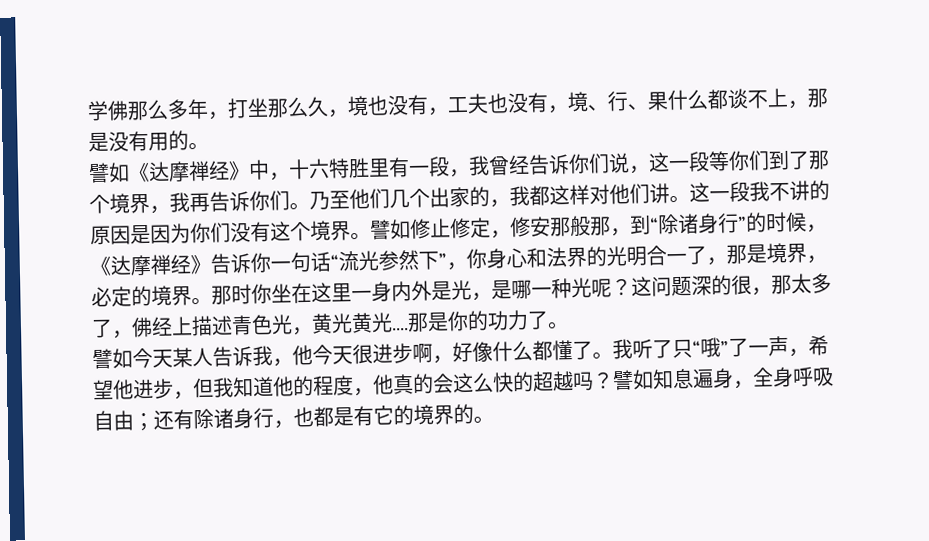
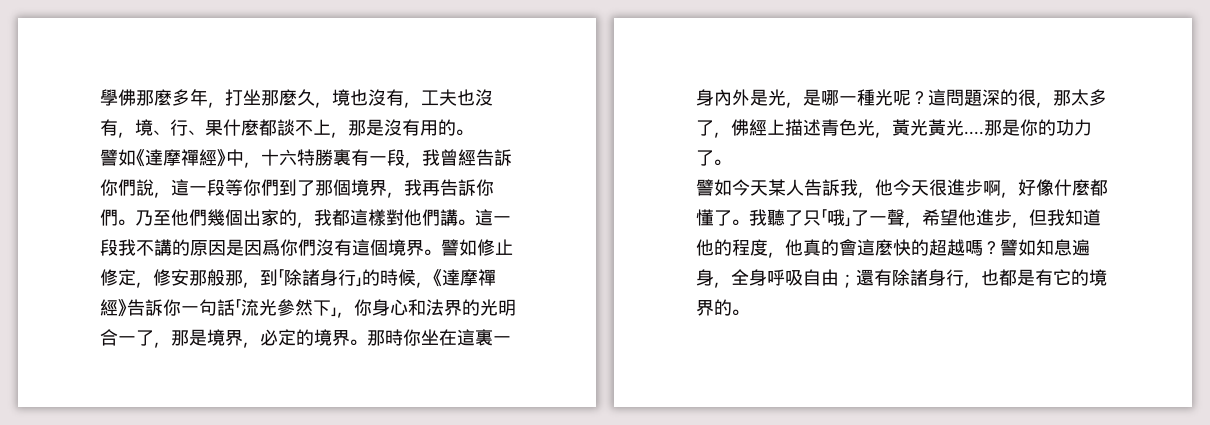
- 学佛那么多年，打坐那么久，境也没有，工夫也没有，境、行、果什么都谈不上，那是没有用的。
+ 學佛那麼多年，打坐那麼久，境也沒有，工夫也沒有，境、行、果什麼都談不上，那是沒有用的。
- 譬如《达摩禅经》中，十六特胜里有一段，我曾经告诉你们说，这一段等你们到了那个境界，我再告诉你们。
+ 譬如《達摩禪經》中，十六特勝裏有一段，我曾經告訴你們說，這一段等你們到了那個境界，我再告訴你們。
- 乃至他们几个出家的，我都这样对他们讲。这一段我不讲的原因是因为你们没有这个境界。
+ 乃至他們幾個出家的，我都這樣對他們講。這一段我不講的原因是因爲你們沒有這個境界。
- 譬如修止修定，修安那般那，到“除诸身行”的时候，《达摩禅经》告诉你一句话“流光参然下”，你身心和法界的光明合一了，那是境界，必定的境界。
+ 譬如修止修定，修安那般那，到「除諸身行」的時候，《達摩禪經》告訴你一句話「流光參然下」，你身心和法界的光明合一了，那是境界，必定的境界。
- 那时你坐在这里一身内外是光，是哪一种光呢？这问题深的很，那太多了，佛经上描述青色光，黄光黄光....
+ 那時你坐在這裏一身內外是光，是哪一種光呢？這問題深的很，那太多了，佛經上描述青色光，黃光黃光....
- 譬如今天某人告诉我，他今天很进步啊，好像什么都懂了。
+ 譬如今天某人告訴我，他今天很進步啊，好像什麼都懂了。
- 我听了只“哦”了一声，希望他进步，但我知道他的程度，他真的会这么快的超越吗？
+ 我聽了只「哦」了一聲，希望他進步，但我知道他的程度，他真的會這麼快的超越嗎？
- 譬如知息遍身，全身呼吸自由；还有除诸身行，也都是有它的境界的。
+ 譬如知息遍身，全身呼吸自由；還有除諸身行，也都是有它的境界的。

